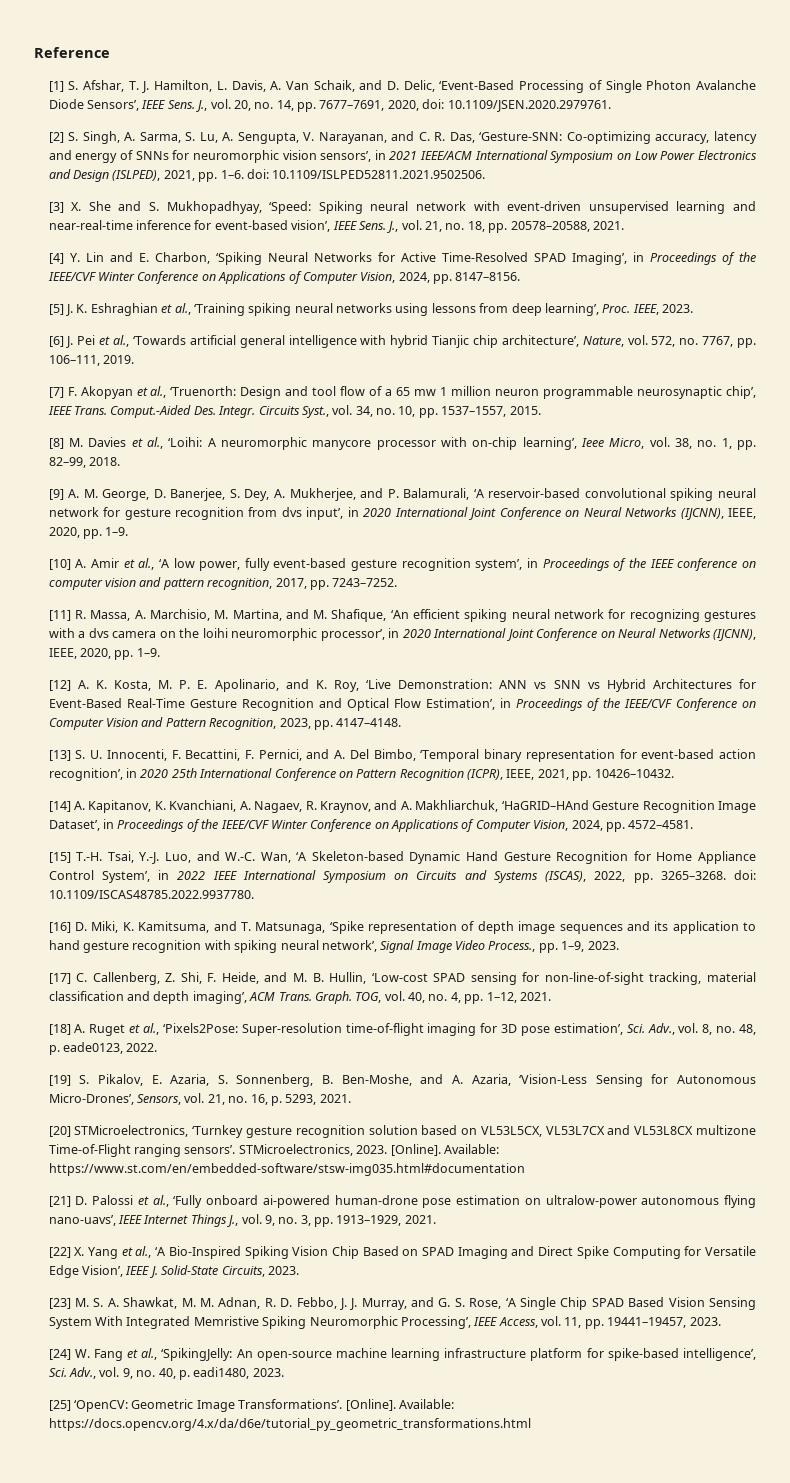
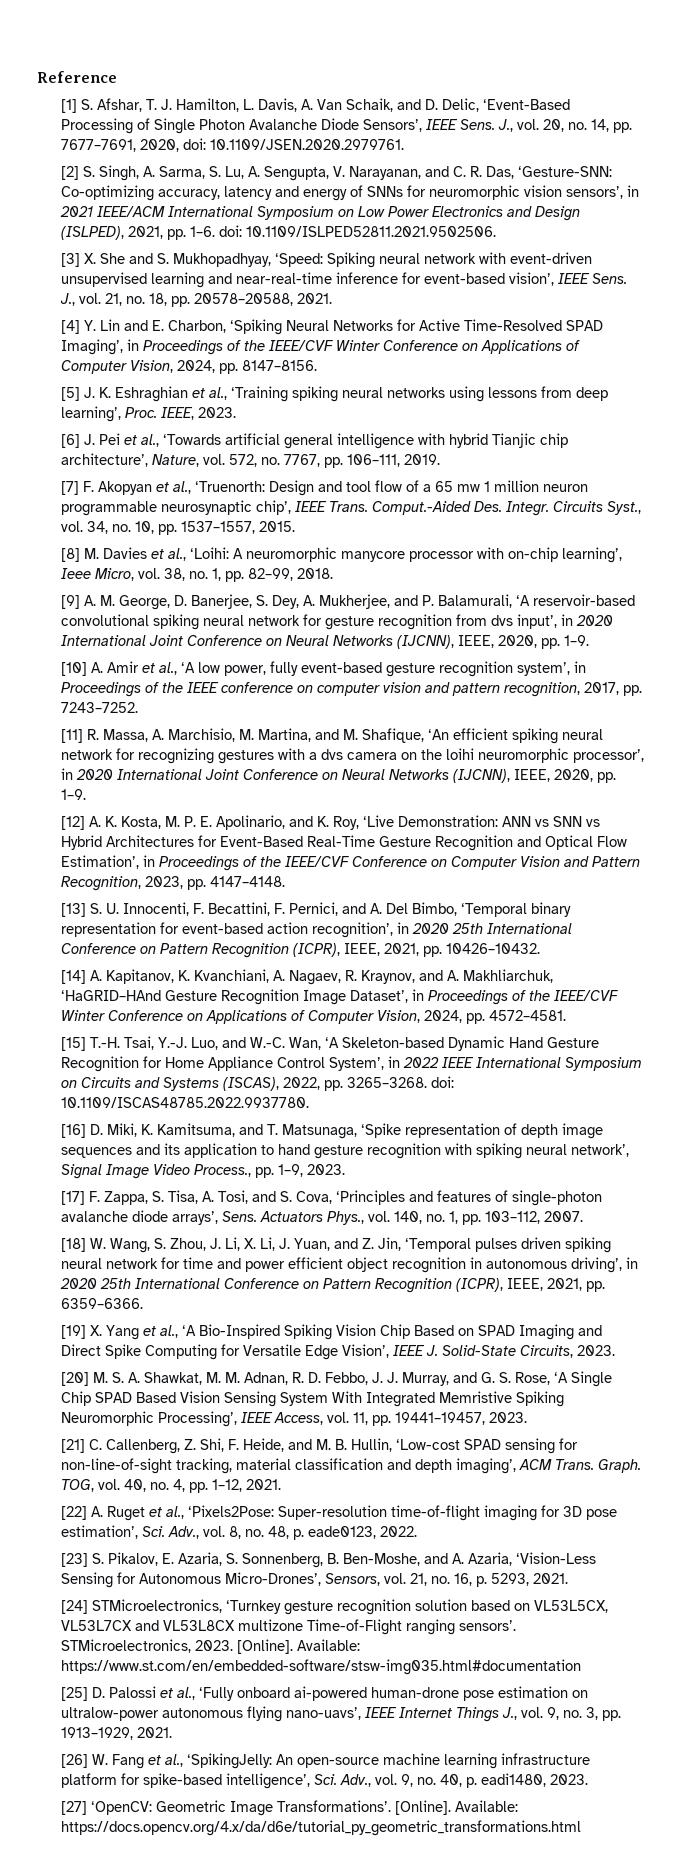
- [17] C. Callenberg, Z. Shi, F. Heide, and M. B. Hullin, ‘Low-cost SPAD sensing for non-line-of-sight tracking, material classification and depth imaging’, ACM Trans. Graph. TOG, vol. 40, no. 4, pp. 1–12, 2021.
- [18] A. Ruget et al., ‘Pixels2Pose: Super-resolution time-of-flight imaging for 3D pose estimation’, Sci. Adv., vol. 8, no. 48, p. eade0123, 2022.
- [19] S. Pikalov, E. Azaria, S. Sonnenberg, B. Ben-Moshe, and A. Azaria, ‘Vision-Less Sensing for Autonomous Micro-Drones’, Sensors, vol. 21, no. 16, p. 5293, 2021.
- [20] STMicroelectronics, ‘Turnkey gesture recognition solution based on VL53L5CX, VL53L7CX and VL53L8CX multizone Time-of-Flight ranging sensors’. STMicroelectronics, 2023. [Online]. Available: https://www.st.com/en/embedded-software/stsw-img035.html#documentation
- [21] D. Palossi et al., ‘Fully onboard ai-powered human-drone pose estimation on ultralow-power autonomous flying nano-uavs’, IEEE Internet Things J., vol. 9, no. 3, pp. 1913–1929, 2021.
- [22] X. Yang et al., ‘A Bio-Inspired Spiking Vision Chip Based on SPAD Imaging and Direct Spike Computing for Versatile Edge Vision’, IEEE J. Solid-State Circuits, 2023.
+ [17] F. Zappa, S. Tisa, A. Tosi, and S. Cova, ‘Principles and features of single-photon avalanche diode arrays’, Sens. Actuators Phys., vol. 140, no. 1, pp. 103–112, 2007.
+ [18] W. Wang, S. Zhou, J. Li, X. Li, J. Yuan, and Z. Jin, ‘Temporal pulses driven spiking neural network for time and power efficient object recognition in autonomous driving’, in 2020 25th International Conference on Pattern Recognition (ICPR), IEEE, 2021, pp. 6359–6366.
+ [19] X. Yang et al., ‘A Bio-Inspired Spiking Vision Chip Based on SPAD Imaging and Direct Spike Computing for Versatile Edge Vision’, IEEE J. Solid-State Circuits, 2023.
- [23] M. S. A. Shawkat, M. M. Adnan, R. D. Febbo, J. J. Murray, and G. S. Rose, ‘A Single Chip SPAD Based Vision Sensing System With Integrated Memristive Spiking Neuromorphic Processing’, IEEE Access, vol. 11, pp. 19441–19457, 2023.
+ [20] M. S. A. Shawkat, M. M. Adnan, R. D. Febbo, J. J. Murray, and G. S. Rose, ‘A Single Chip SPAD Based Vision Sensing System With Integrated Memristive Spiking Neuromorphic Processing’, IEEE Access, vol. 11, pp. 19441–19457, 2023.
- [24] W. Fang et al., ‘SpikingJelly: An open-source machine learning infrastructure platform for spike-based intelligence’, Sci. Adv., vol. 9, no. 40, p. eadi1480, 2023.
+ [21] C. Callenberg, Z. Shi, F. Heide, and M. B. Hullin, ‘Low-cost SPAD sensing for non-line-of-sight tracking, material classification and depth imaging’, ACM Trans. Graph. TOG, vol. 40, no. 4, pp. 1–12, 2021.
+ [22] A. Ruget et al., ‘Pixels2Pose: Super-resolution time-of-flight imaging for 3D pose estimation’, Sci. Adv., vol. 8, no. 48, p. eade0123, 2022.
+ [23] S. Pikalov, E. Azaria, S. Sonnenberg, B. Ben-Moshe, and A. Azaria, ‘Vision-Less Sensing for Autonomous Micro-Drones’, Sensors, vol. 21, no. 16, p. 5293, 2021.
+ [24] STMicroelectronics, ‘Turnkey gesture recognition solution based on VL53L5CX, VL53L7CX and VL53L8CX multizone Time-of-Flight ranging sensors’. STMicroelectronics, 2023. [Online]. Available: https://www.st.com/en/embedded-software/stsw-img035.html#documentation
+ [25] D. Palossi et al., ‘Fully onboard ai-powered human-drone pose estimation on ultralow-power autonomous flying nano-uavs’, IEEE Internet Things J., vol. 9, no. 3, pp. 1913–1929, 2021.
+ [26] W. Fang et al., ‘SpikingJelly: An open-source machine learning infrastructure platform for spike-based intelligence’, Sci. Adv., vol. 9, no. 40, p. eadi1480, 2023.
- [25] ‘OpenCV: Geometric Image Transformations’.
+ [27] ‘OpenCV: Geometric Image Transformations’.

